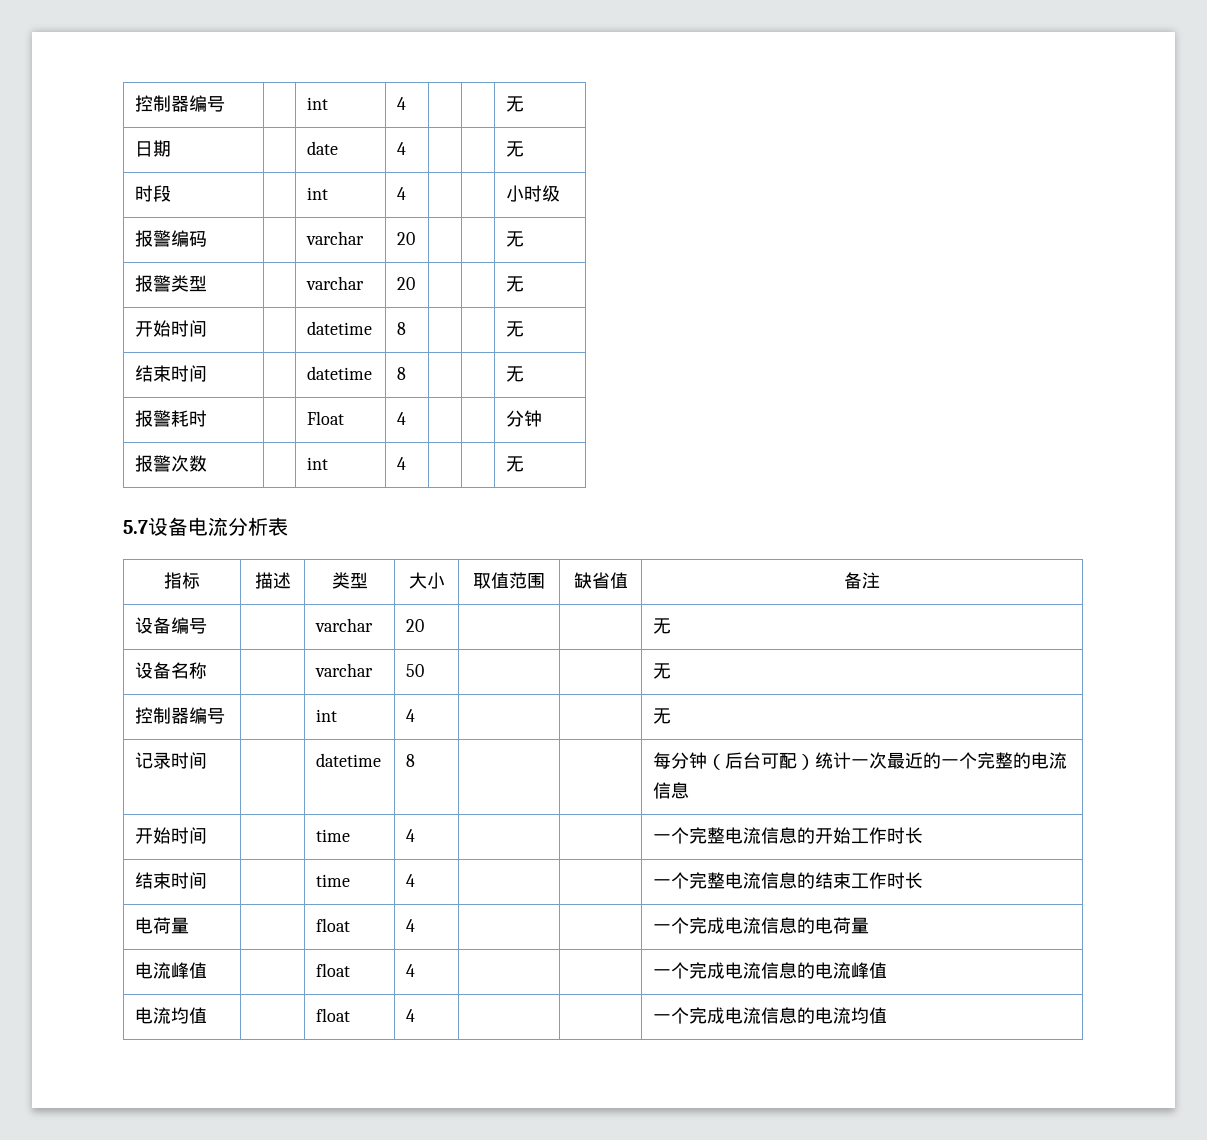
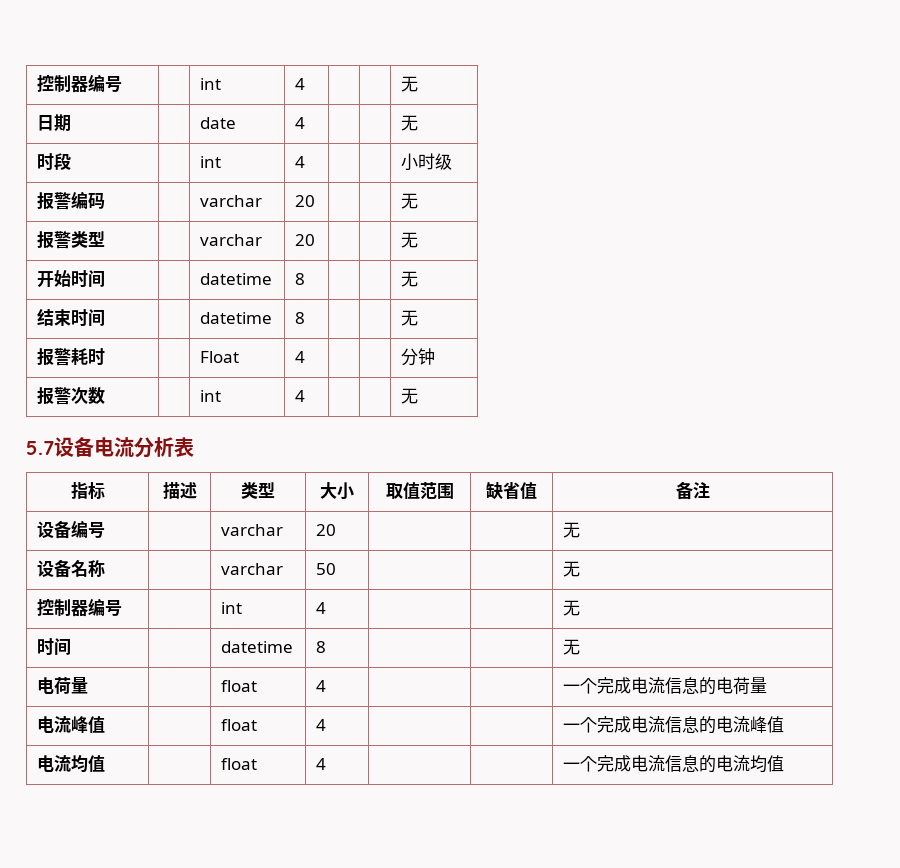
  设备名称 | | varchar | 50 | | | 无
  控制器编号 | | int | 4 | | | 无
- 记录时间 | | datetime | 8 | | | 每分钟（后台可配）统计一次最近的一个完整的电流信息
- 开始时间 | | time | 4 | | | 一个完整电流信息的开始工作时长
- 结束时间 | | time | 4 | | | 一个完整电流信息的结束工作时长
+ 时间 | | datetime | 8 | | | 无

